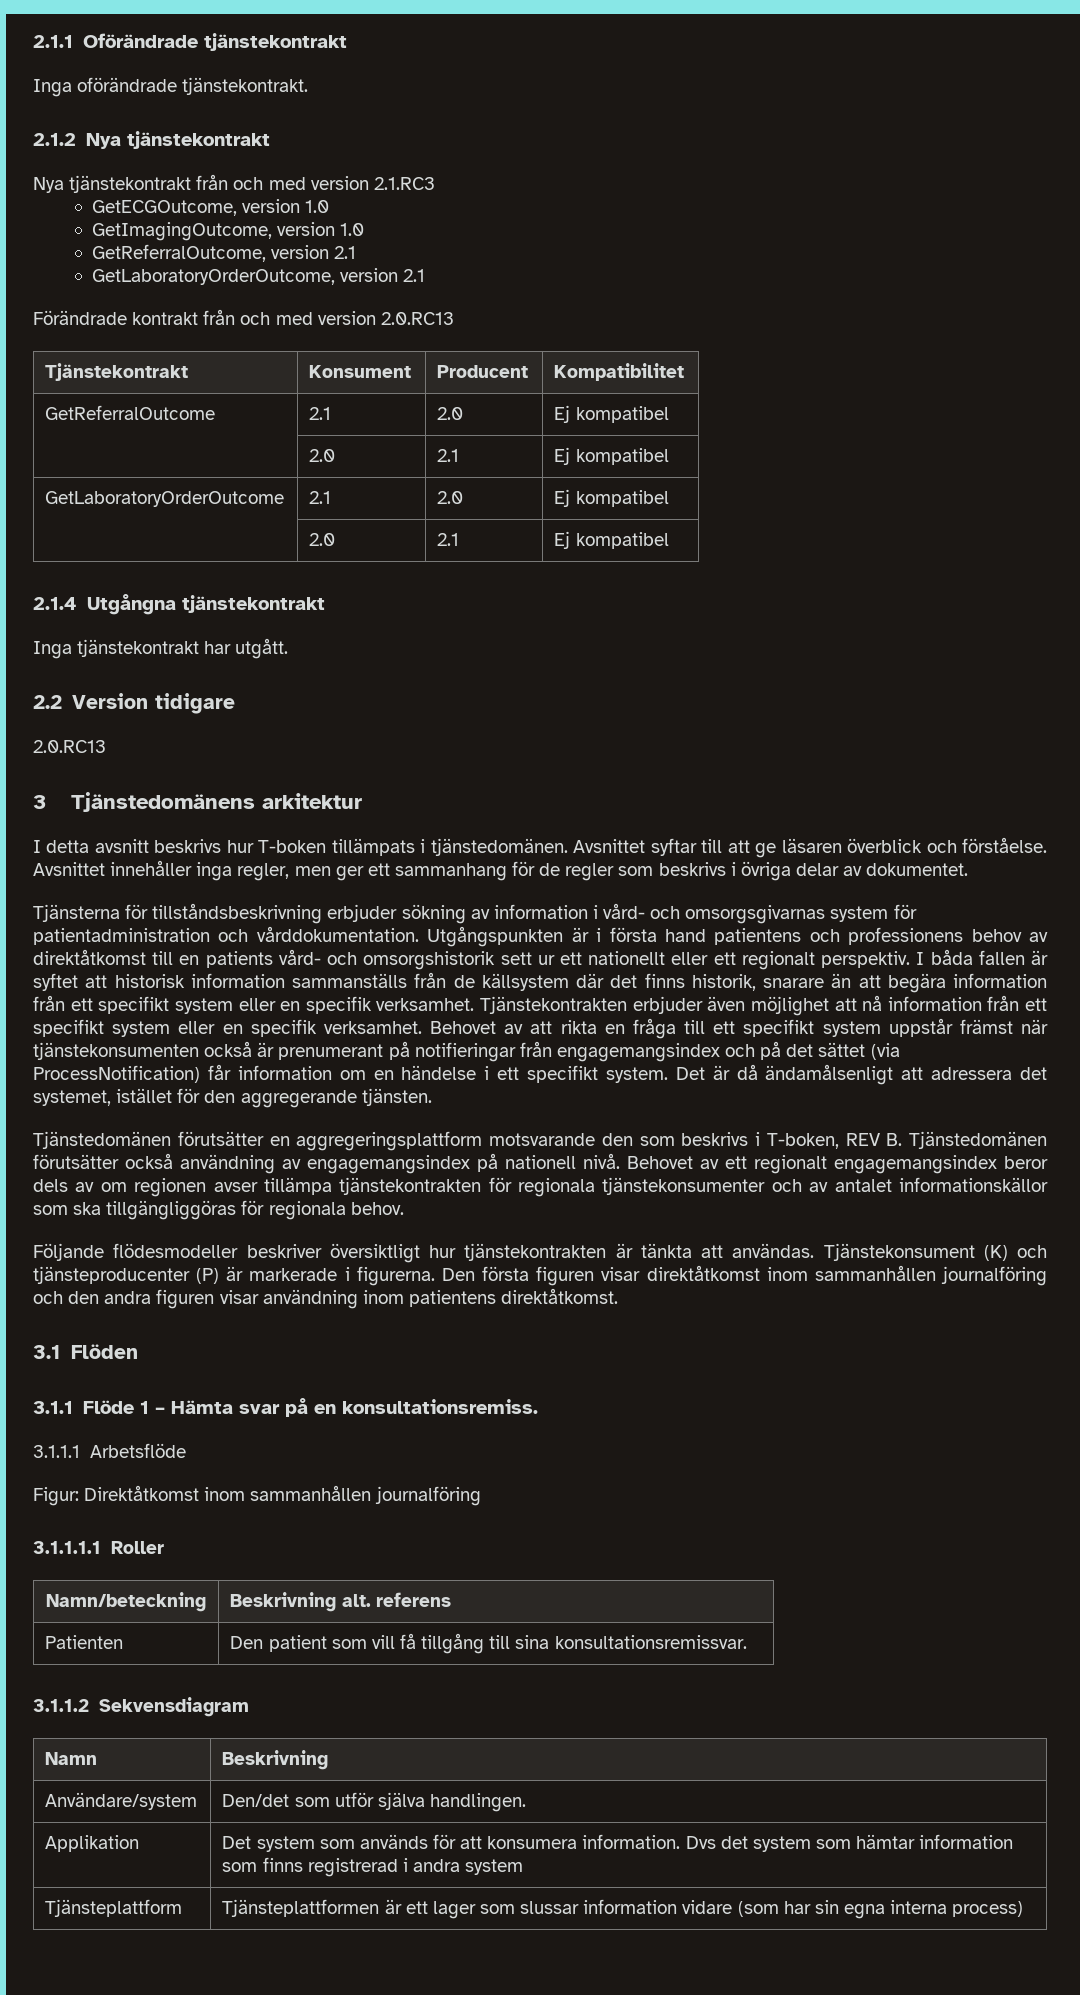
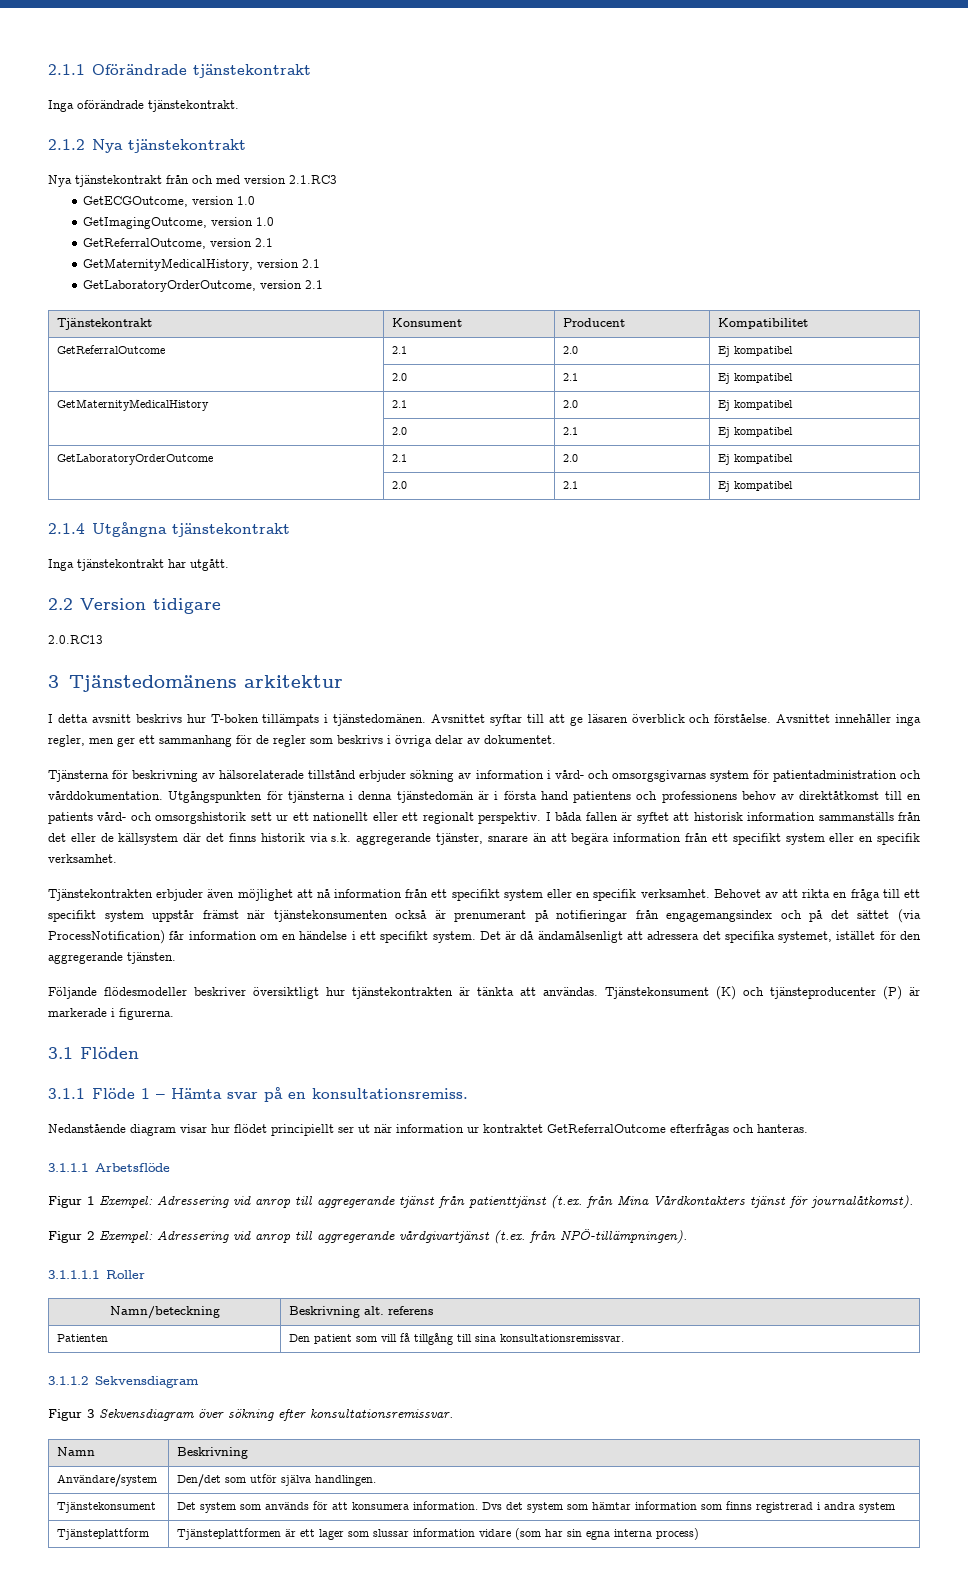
+ GetMaternityMedicalHistory, version 2.1
- Förändrade kontrakt från och med version 2.0.RC13
+ GetMaternityMedicalHistory | 2.1 | 2.0 | Ej kompatibel
+ | 2.0 | 2.1 | Ej kompatibel
- Tjänsterna för tillståndsbeskrivning erbjuder sökning av information i vård- och omsorgsgivarnas system för patientadministration och vårddokumentation.
+ Tjänsterna för beskrivning av hälsorelaterade tillstånd erbjuder sökning av information i vård- och omsorgsgivarnas system för patientadministration och vårddokumentation.
- Utgångspunkten är i första hand patientens och professionens behov av direktåtkomst till en patients vård- och omsorgshistorik sett ur ett nationellt eller ett regionalt perspektiv.
+ Utgångspunkten för tjänsterna i denna tjänstedomän är i första hand patientens och professionens behov av direktåtkomst till en patients vård- och omsorgshistorik sett ur ett nationellt eller ett regionalt perspektiv.
- I båda fallen är syftet att historisk information sammanställs från de källsystem där det finns historik, snarare än att begära information från ett specifikt system eller en specifik verksamhet. Tjänstekontrakten erbjuder även möjlighet att nå information från ett specifikt system eller en specifik verksamhet.
+ I båda fallen är syftet att historisk information sammanställs från det eller de källsystem där det finns historik via s.k. aggregerande tjänster, snarare än att begära information från ett specifikt system eller en specifik verksamhet.
+ Tjänstekontrakten erbjuder även möjlighet att nå information från ett specifikt system eller en specifik verksamhet.
- Det är då ändamålsenligt att adressera det systemet, istället för den aggregerande tjänsten.
+ Det är då ändamålsenligt att adressera det specifika systemet, istället för den aggregerande tjänsten.
- Tjänstedomänen förutsätter en aggregeringsplattform motsvarande den som beskrivs i T-boken, REV B. Tjänstedomänen förutsätter också användning av engagemangsindex på nationell nivå. Behovet av ett regionalt engagemangsindex beror dels av om regionen avser tillämpa tjänstekontrakten för regionala tjänstekonsumenter och av antalet informationskällor som ska tillgängliggöras för regionala behov.
- Den första figuren visar direktåtkomst inom sammanhållen journalföring och den andra figuren visar användning inom patientens direktåtkomst.
+ Nedanstående diagram visar hur flödet principiellt ser ut när information ur kontraktet GetReferralOutcome efterfrågas och hanteras.
  3.1.1.1 Arbetsflöde
- Figur: Direktåtkomst inom sammanhållen journalföring
+ Figur 1 Exempel: Adressering vid anrop till aggregerande tjänst från patienttjänst (t.ex. från Mina Vårdkontakters tjänst för journalåtkomst).
+ Figur 2 Exempel: Adressering vid anrop till aggregerande vårdgivartjänst (t.ex. från NPÖ-tillämpningen).
+ Figur 3 Sekvensdiagram över sökning efter konsultationsremissvar.
- Applikation | Det system som används för att konsumera information. Dvs det system som hämtar information som finns registrerad i andra system
+ Tjänstekonsument | Det system som används för att konsumera information. Dvs det system som hämtar information som finns registrerad i andra system

